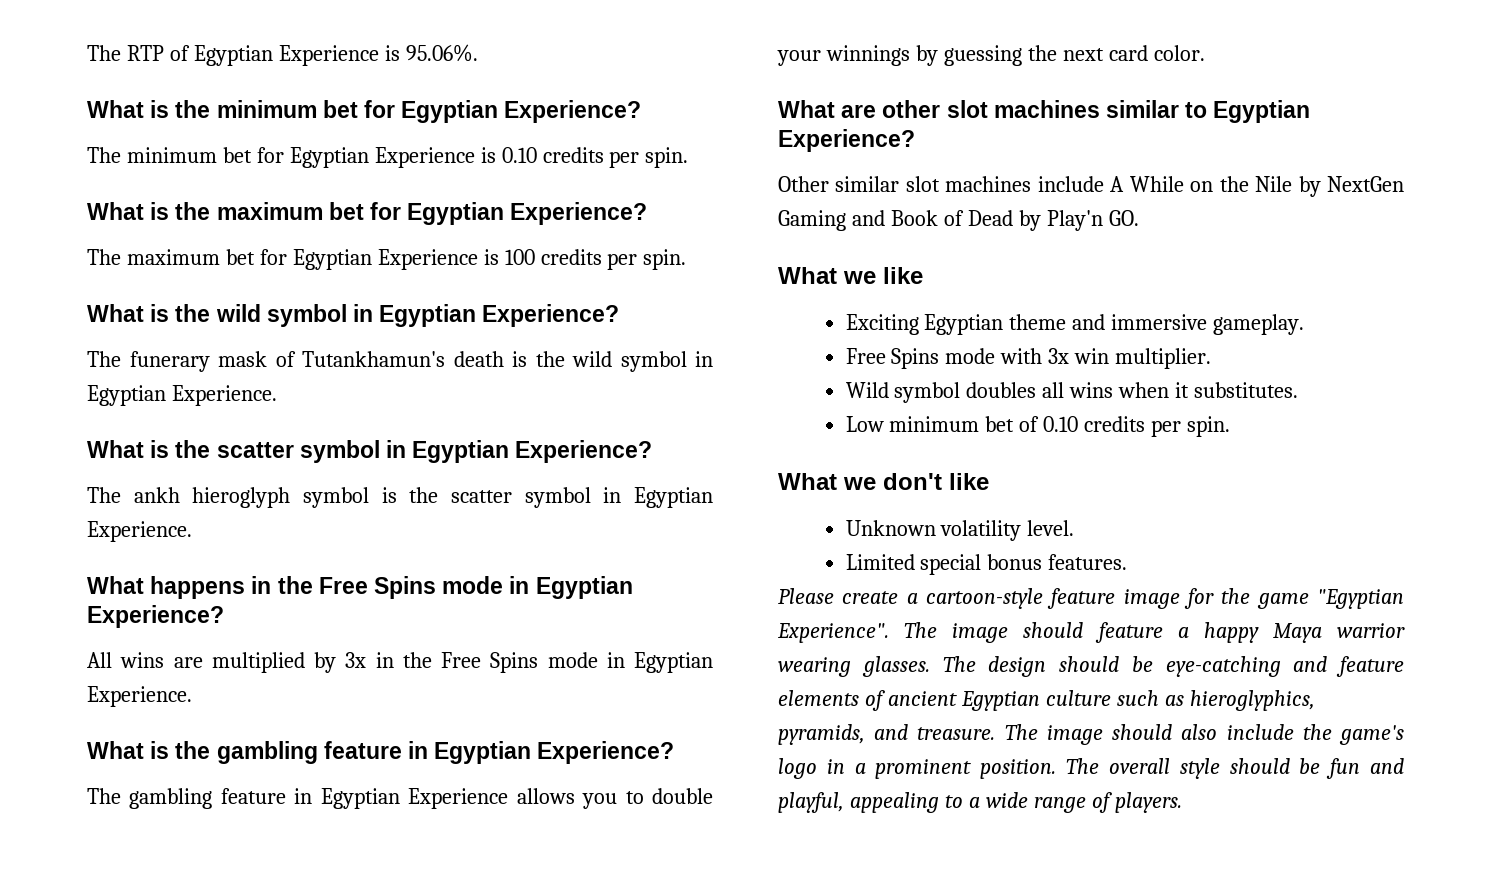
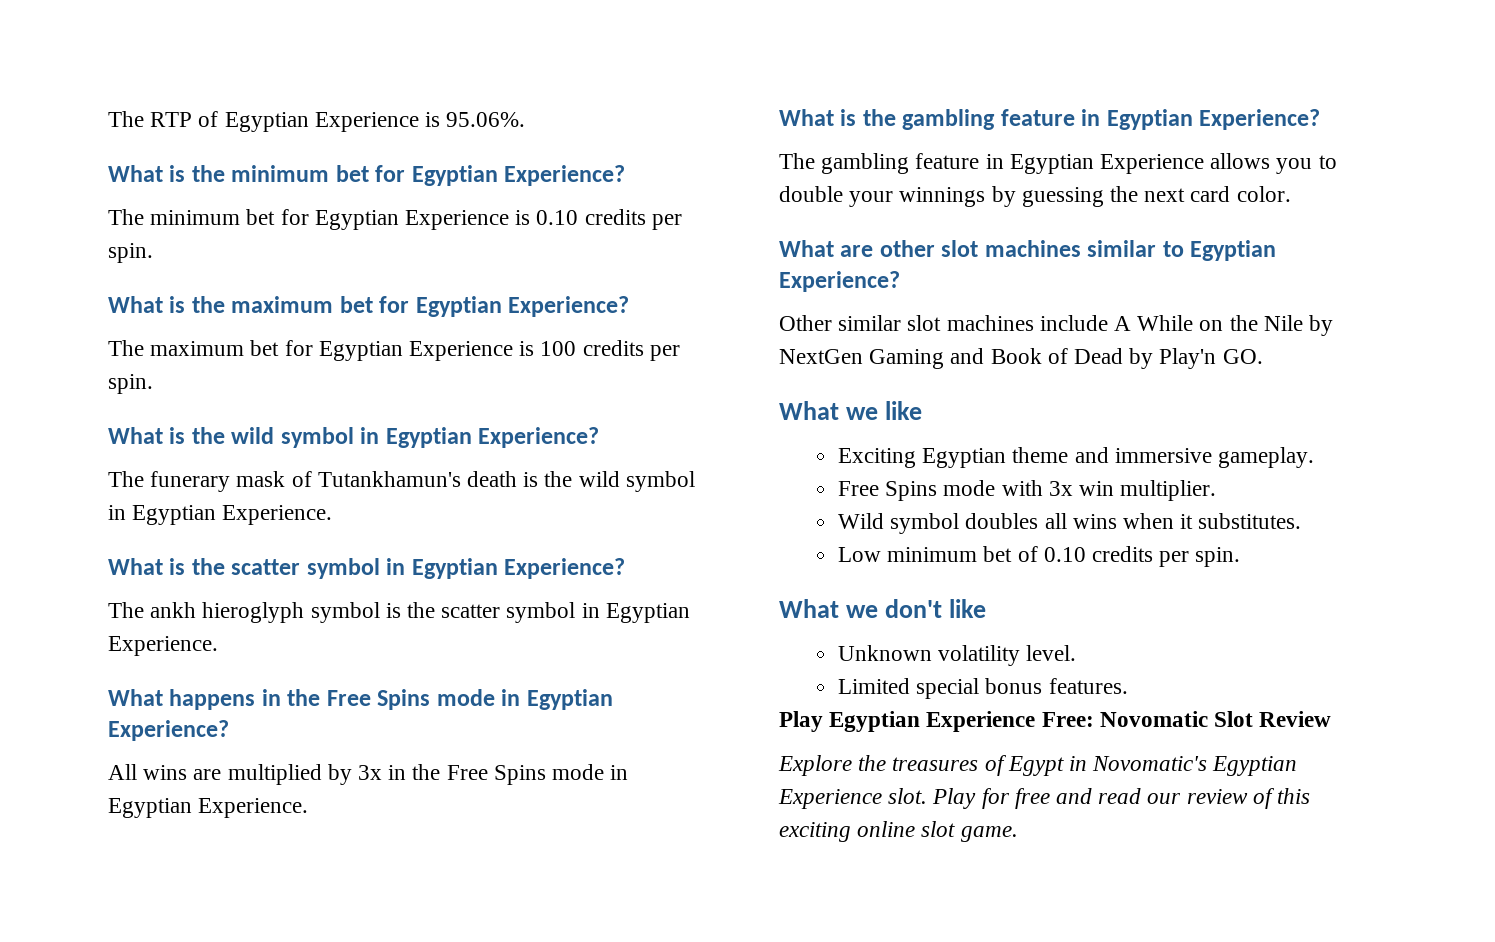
- Please create a cartoon-style feature image for the game "Egyptian Experience". The image should feature a happy Maya warrior wearing glasses. The design should be eye-catching and feature elements of ancient Egyptian culture such as hieroglyphics, pyramids, and treasure. The image should also include the game's logo in a prominent position. The overall style should be fun and playful, appealing to a wide range of players.
+ Play Egyptian Experience Free: Novomatic Slot Review
+ Explore the treasures of Egypt in Novomatic's Egyptian Experience slot. Play for free and read our review of this exciting online slot game.

